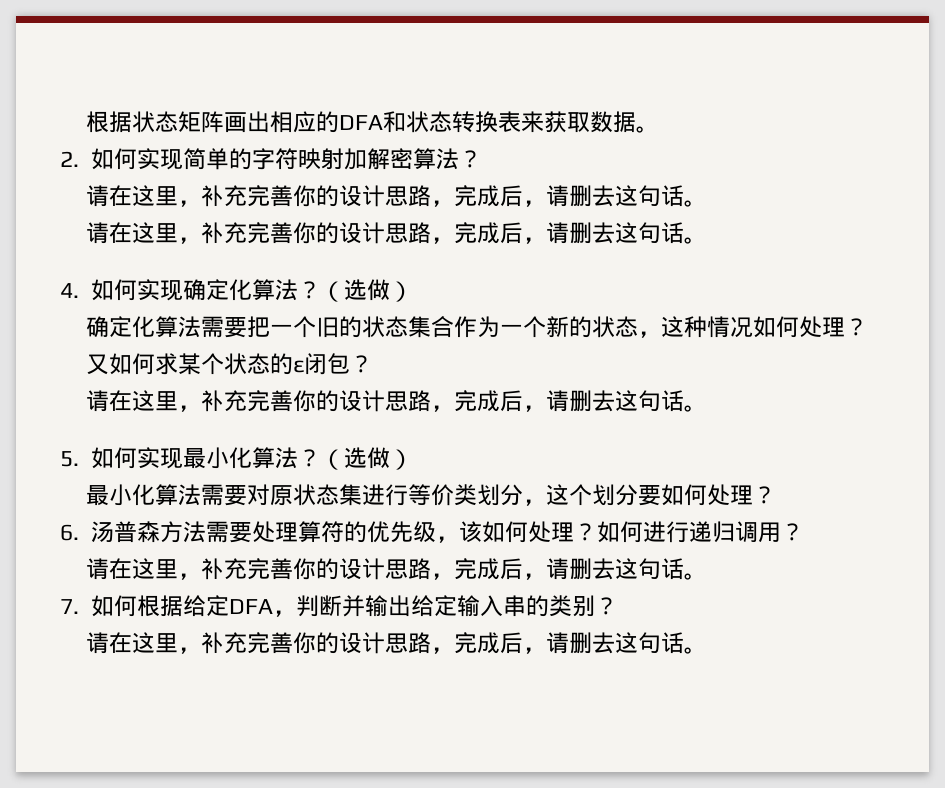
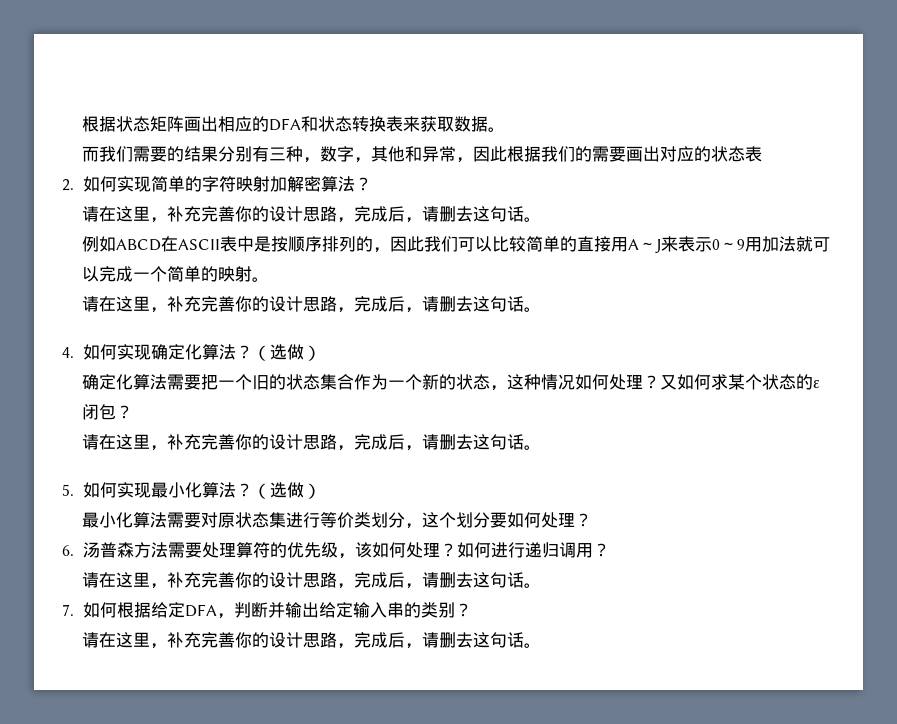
+ 而我们需要的结果分别有三种，数字，其他和异常，因此根据我们的需要画出对应的状态表
+ 例如ABCD在ASCII表中是按顺序排列的，因此我们可以比较简单的直接用A～J来表示0～9用加法就可以完成一个简单的映射。

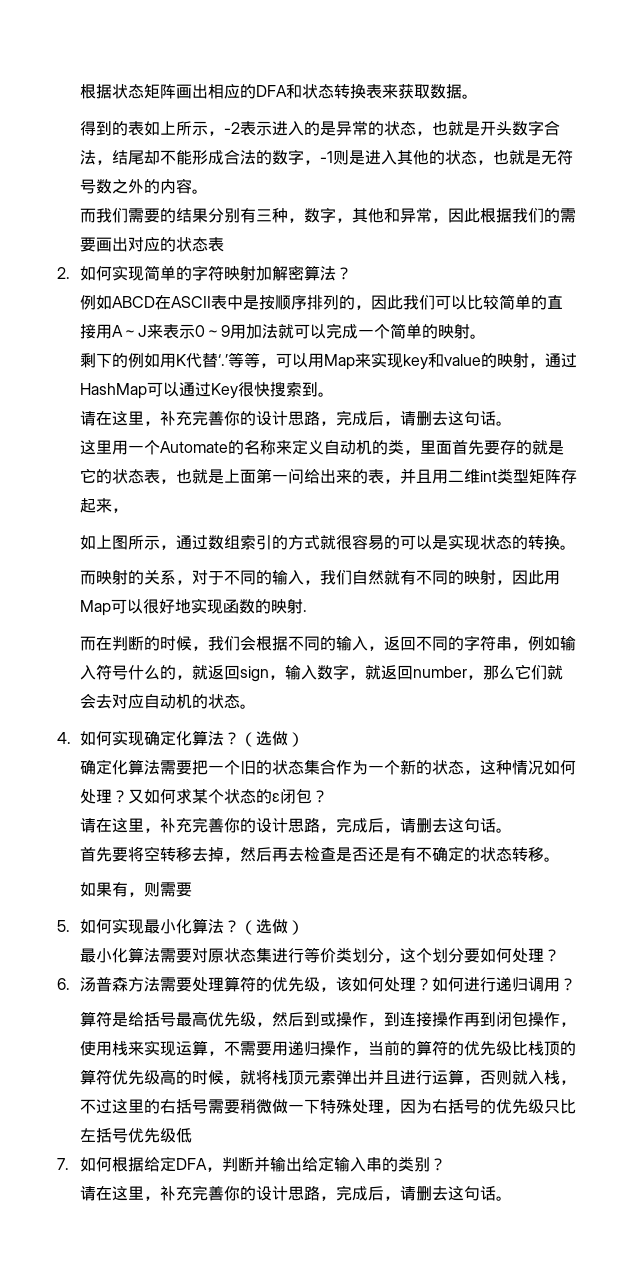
+ 得到的表如上所示，-2表示进入的是异常的状态，也就是开头数字合法，结尾却不能形成合法的数字，-1则是进入其他的状态，也就是无符号数之外的内容。
  2.如何实现简单的字符映射加解密算法？
- 请在这里，补充完善你的设计思路，完成后，请删去这句话。
+ 剩下的例如用K代替‘.’等等，可以用Map来实现key和value的映射，通过HashMap可以通过Key很快搜索到。
+ 这里用一个Automate的名称来定义自动机的类，里面首先要存的就是它的状态表，也就是上面第一问给出来的表，并且用二维int类型矩阵存起来，
+ 如上图所示，通过数组索引的方式就很容易的可以是实现状态的转换。
+ 而映射的关系，对于不同的输入，我们自然就有不同的映射，因此用Map可以很好地实现函数的映射.
+ 而在判断的时候，我们会根据不同的输入，返回不同的字符串，例如输入符号什么的，就返回sign，输入数字，就返回number，那么它们就会去对应自动机的状态。
+ 首先要将空转移去掉，然后再去检查是否还是有不确定的状态转移。
+ 如果有，则需要
  如何进行递归调用？
- 请在这里，补充完善你的设计思路，完成后，请删去这句话。
+ 算符是给括号最高优先级，然后到或操作，到连接操作再到闭包操作，使用栈来实现运算，不需要用递归操作，当前的算符的优先级比栈顶的算符优先级高的时候，就将栈顶元素弹出并且进行运算，否则就入栈，不过这里的右括号需要稍微做一下特殊处理，因为右括号的优先级只比左括号优先级低

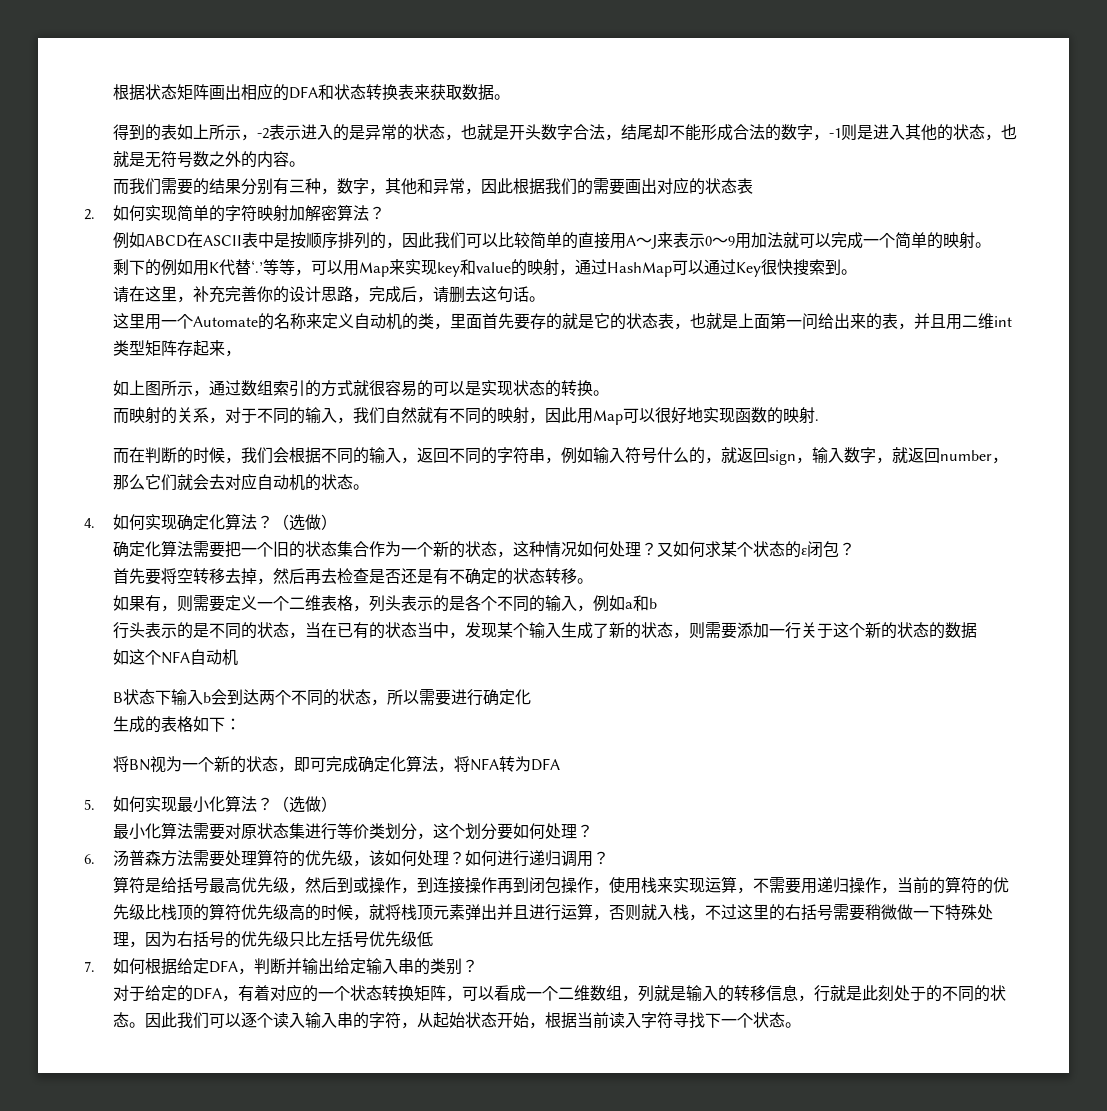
  又如何求某个状态的ε闭包？
- 请在这里，补充完善你的设计思路，完成后，请删去这句话。
- 如果有，则需要
+ 如果有，则需要定义一个二维表格，列头表示的是各个不同的输入，例如a和b
+ 行头表示的是不同的状态，当在已有的状态当中，发现某个输入生成了新的状态，则需要添加一行关于这个新的状态的数据
+ 如这个NFA自动机
+ B状态下输入b会到达两个不同的状态，所以需要进行确定化
+ 生成的表格如下：
+ 将BN视为一个新的状态，即可完成确定化算法，将NFA转为DFA
  7.如何根据给定DFA，判断并输出给定输入串的类别？
- 请在这里，补充完善你的设计思路，完成后，请删去这句话。
+ 对于给定的DFA，有着对应的一个状态转换矩阵，可以看成一个二维数组，列就是输入的转移信息，行就是此刻处于的不同的状态。因此我们可以逐个读入输入串的字符，从起始状态开始，根据当前读入字符寻找下一个状态。

